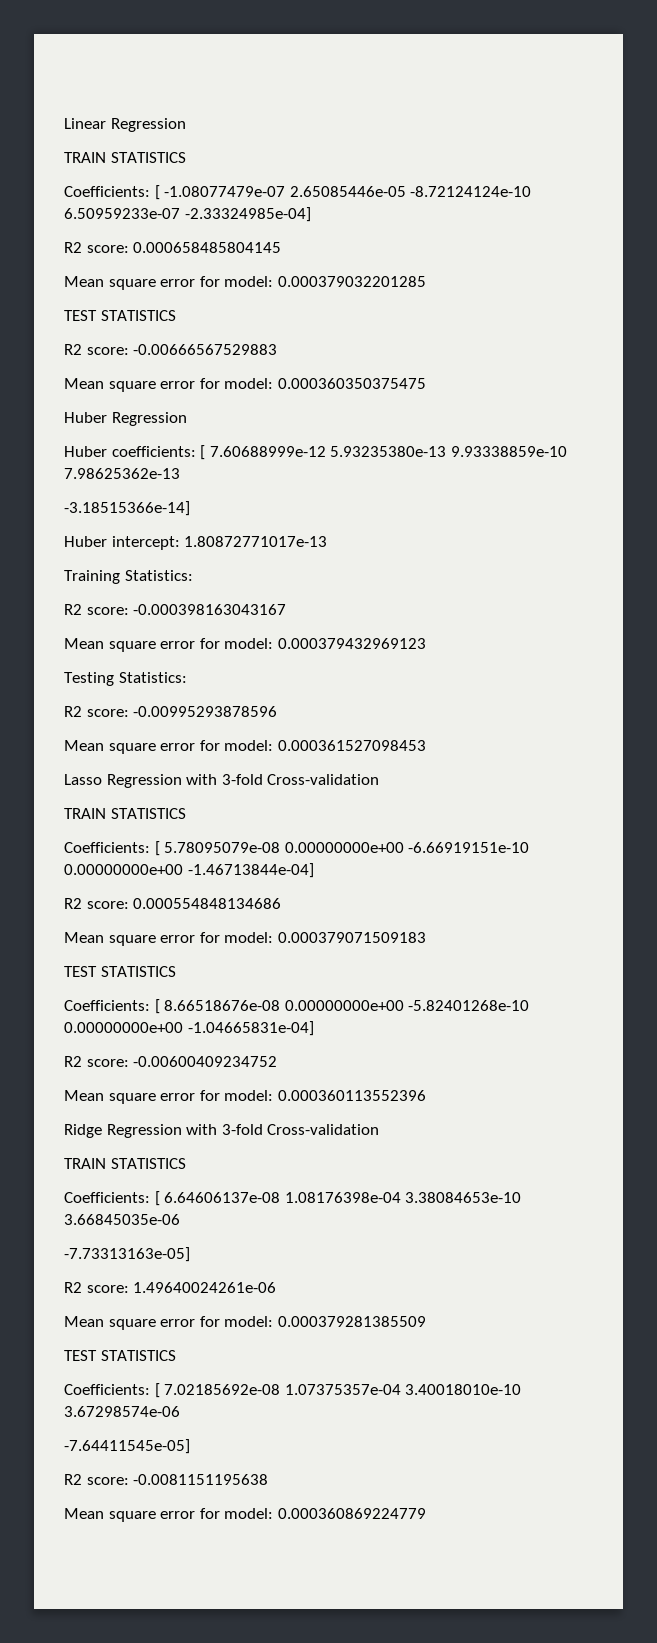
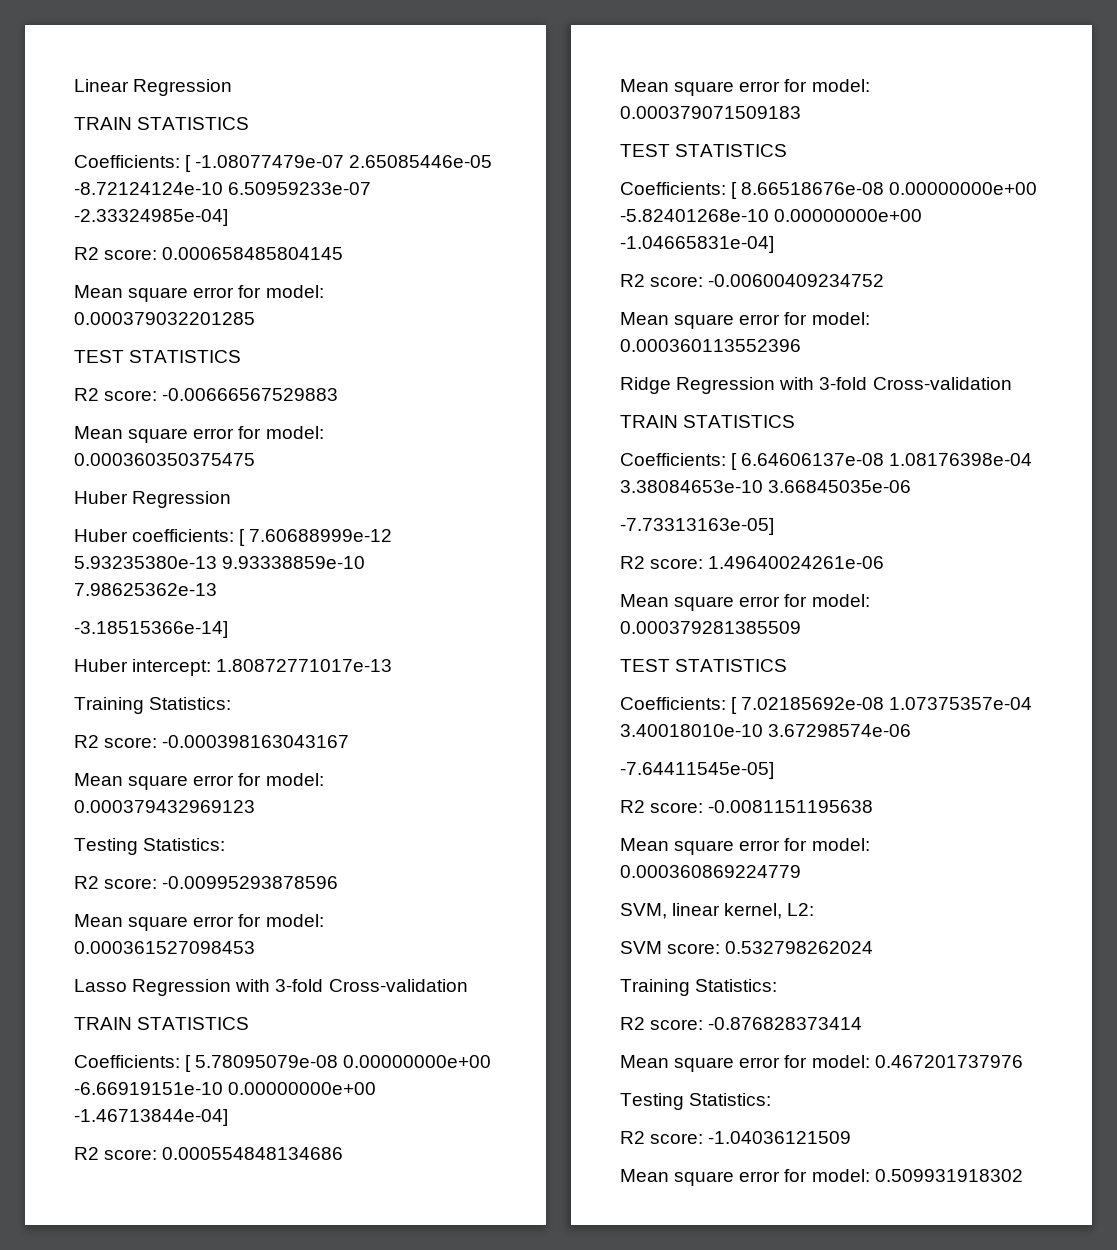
+ SVM, linear kernel, L2:
+ SVM score: 0.532798262024
+ Training Statistics:
+ R2 score: -0.876828373414
+ Mean square error for model: 0.467201737976
+ Testing Statistics:
+ R2 score: -1.04036121509
+ Mean square error for model: 0.509931918302

